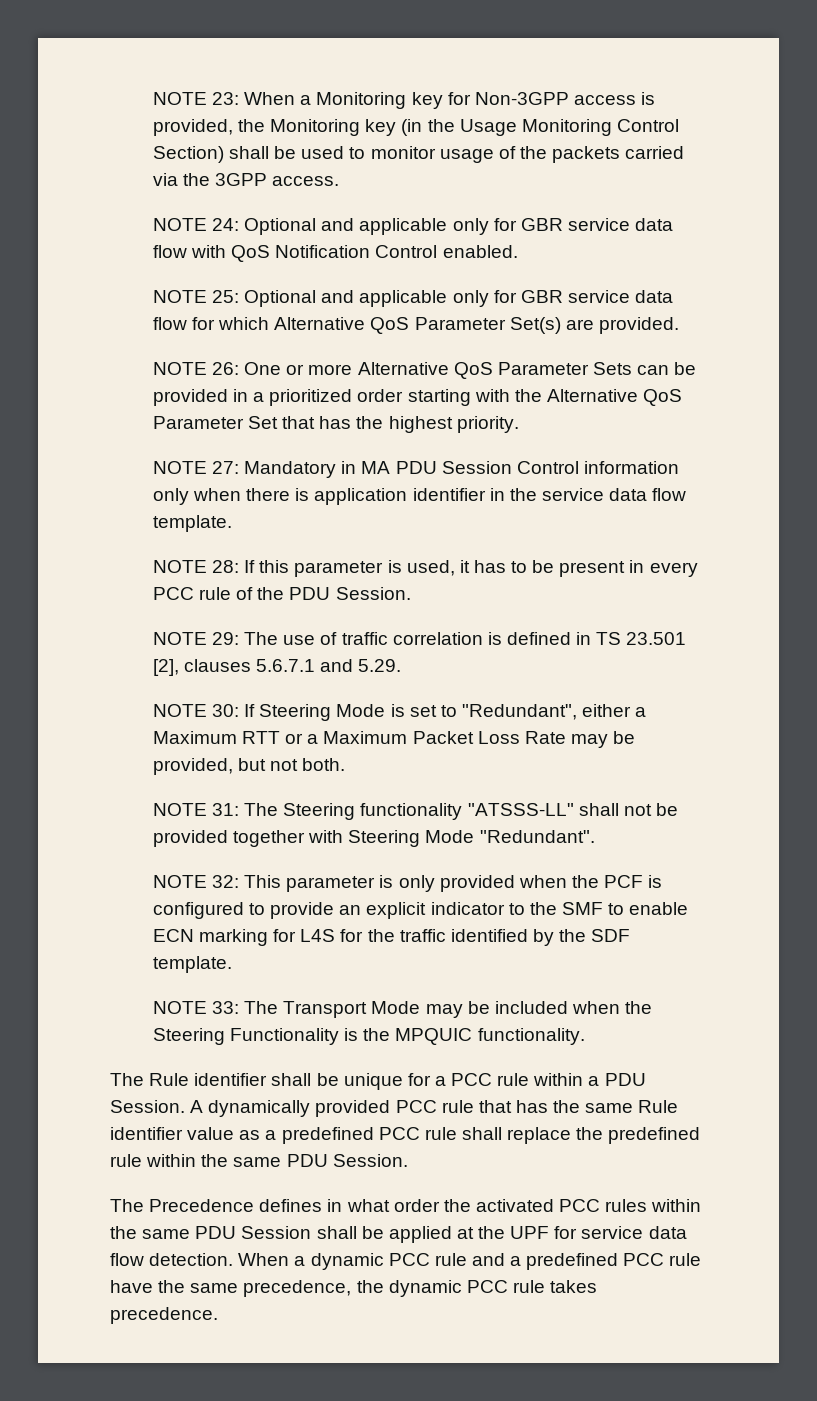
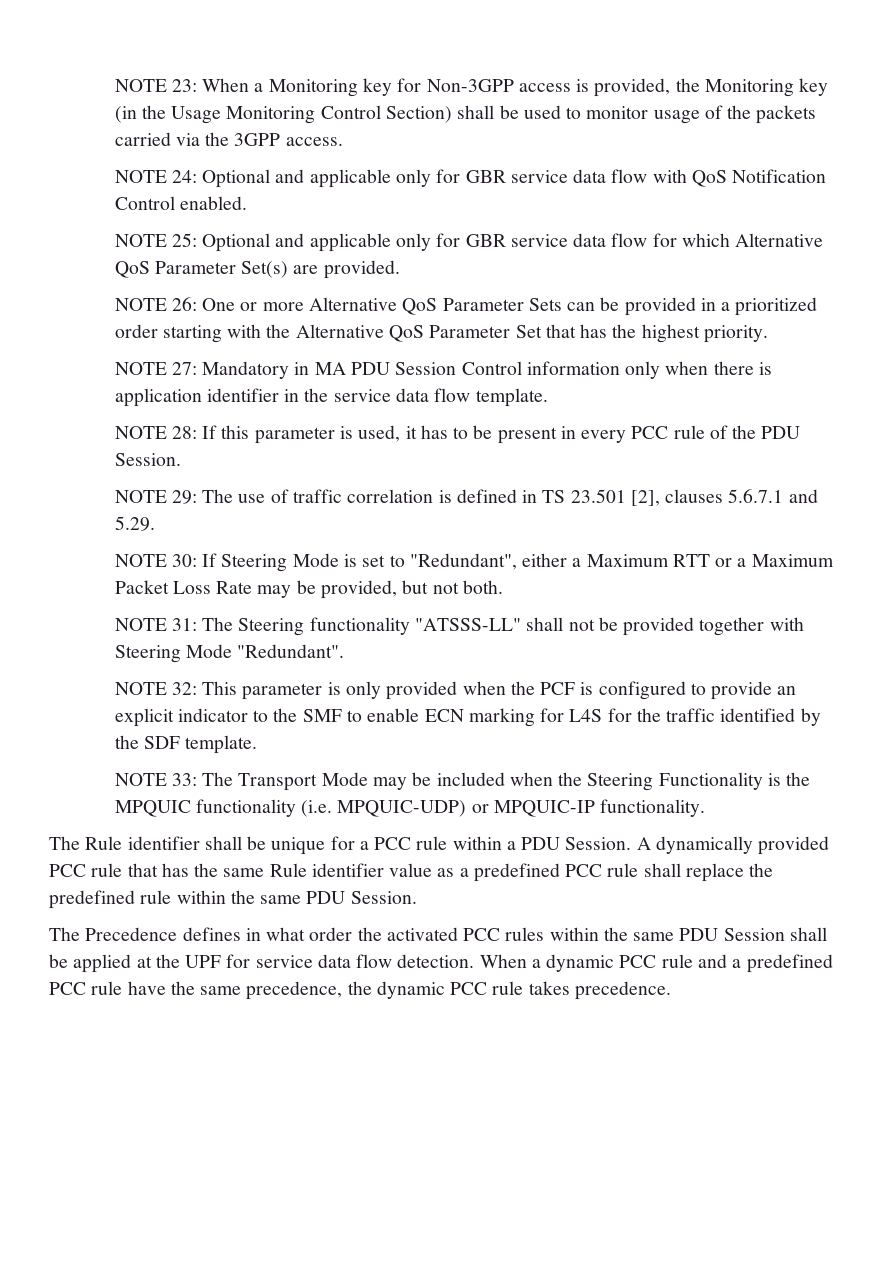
- NOTE 33: The Transport Mode may be included when the Steering Functionality is the MPQUIC functionality.
+ NOTE 33: The Transport Mode may be included when the Steering Functionality is the MPQUIC functionality (i.e. MPQUIC-UDP) or MPQUIC-IP functionality.

